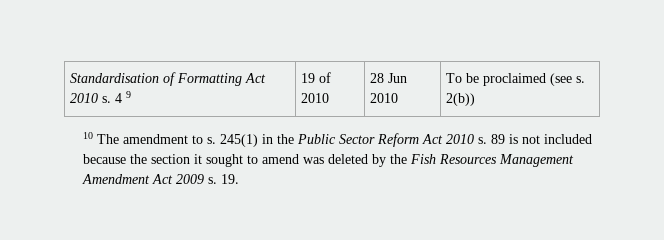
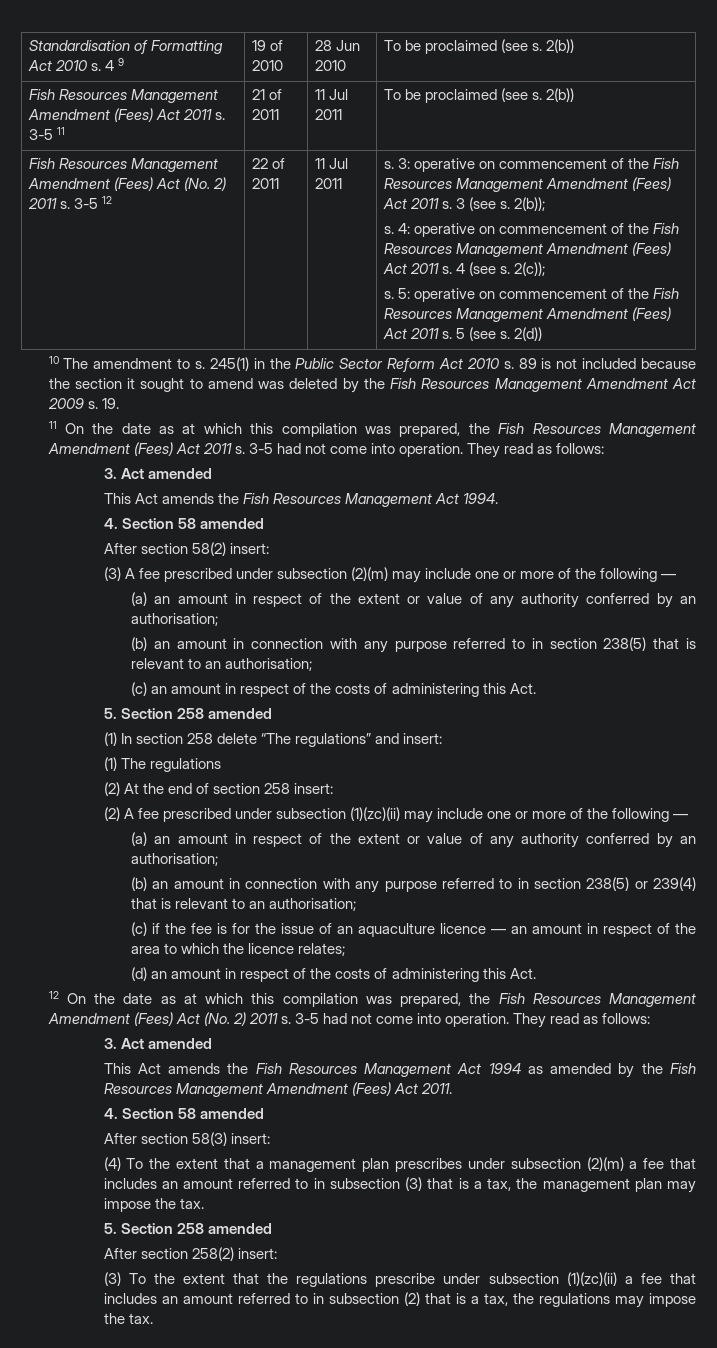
+ Fish Resources Management Amendment (Fees) Act 2011 s. 3-5 11 | 21 of 2011 | 11 Jul 2011 | To be proclaimed (see s. 2(b))
+ Fish Resources Management Amendment (Fees) Act (No. 2) 2011 s. 3-5 12 | 22 of 2011 | 11 Jul 2011 | s. 3: operative on commencement of the Fish Resources Management Amendment (Fees) Act 2011 s. 3 (see s. 2(b));
+ s. 4: operative on commencement of the Fish Resources Management Amendment (Fees) Act 2011 s. 4 (see s. 2(c));
+ s. 5: operative on commencement of the Fish Resources Management Amendment (Fees) Act 2011 s. 5 (see s. 2(d))
+ 11 On the date as at which this compilation was prepared, the Fish Resources Management Amendment (Fees) Act 2011 s. 3-5 had not come into operation. They read as follows:
+ 3. Act amended
+ This Act amends the Fish Resources Management Act 1994.
+ 4. Section 58 amended
+ After section 58(2) insert:
+ (3) A fee prescribed under subsection (2)(m) may include one or more of the following —
+ (a) an amount in respect of the extent or value of any authority conferred by an authorisation;
+ (b) an amount in connection with any purpose referred to in section 238(5) that is relevant to an authorisation;
+ (c) an amount in respect of the costs of administering this Act.
+ 5. Section 258 amended
+ (1) In section 258 delete “The regulations” and insert:
+ (1) The regulations
+ (2) At the end of section 258 insert:
+ (2) A fee prescribed under subsection (1)(zc)(ii) may include one or more of the following —
+ (a) an amount in respect of the extent or value of any authority conferred by an authorisation;
+ (b) an amount in connection with any purpose referred to in section 238(5) or 239(4) that is relevant to an authorisation;
+ (c) if the fee is for the issue of an aquaculture licence — an amount in respect of the area to which the licence relates;
+ (d) an amount in respect of the costs of administering this Act.
+ 12 On the date as at which this compilation was prepared, the Fish Resources Management Amendment (Fees) Act (No. 2) 2011 s. 3-5 had not come into operation. They read as follows:
+ 3. Act amended
+ This Act amends the Fish Resources Management Act 1994 as amended by the Fish Resources Management Amendment (Fees) Act 2011.
+ 4. Section 58 amended
+ After section 58(3) insert:
+ (4) To the extent that a management plan prescribes under subsection (2)(m) a fee that includes an amount referred to in subsection (3) that is a tax, the management plan may impose the tax.
+ 5. Section 258 amended
+ After section 258(2) insert:
+ (3) To the extent that the regulations prescribe under subsection (1)(zc)(ii) a fee that includes an amount referred to in subsection (2) that is a tax, the regulations may impose the tax.

